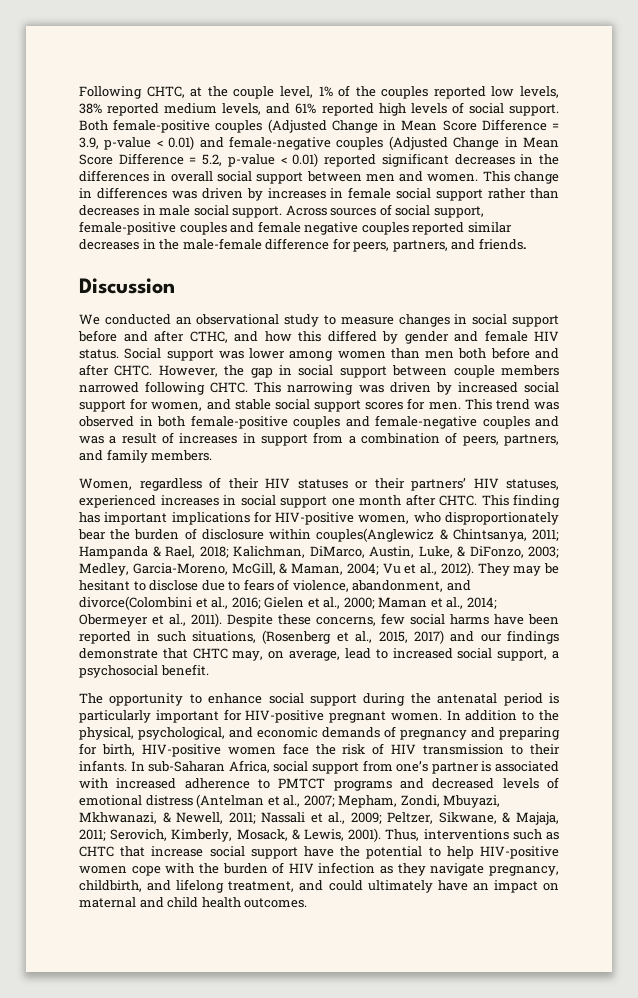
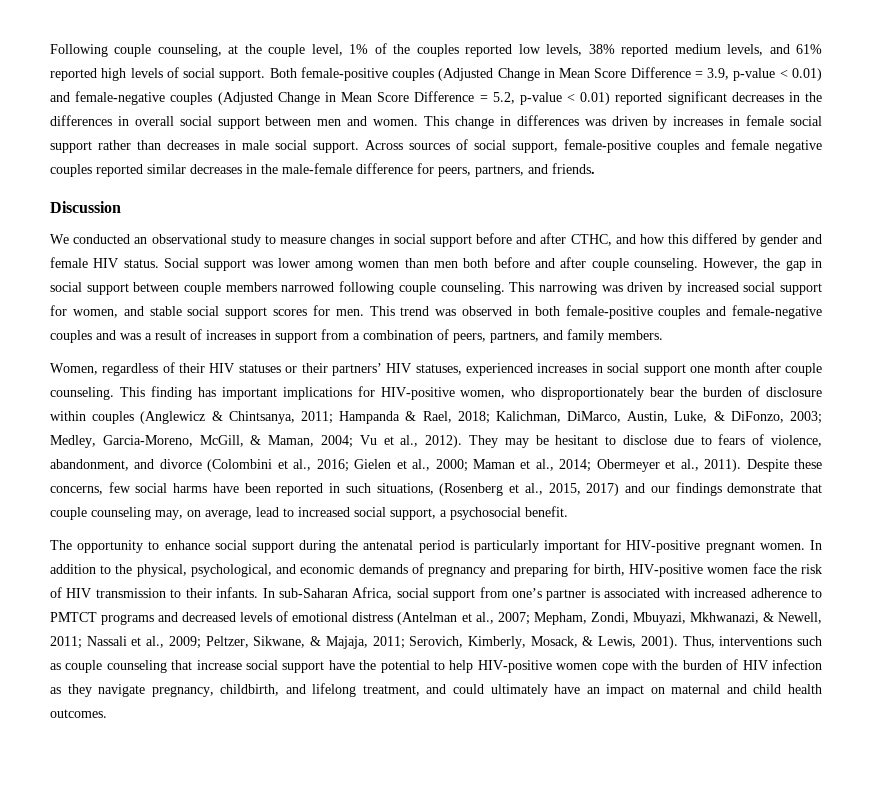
- Following CHTC, at the couple level, 1% of the couples reported low levels, 38% reported medium levels, and 61% reported high levels of social support.
+ Following couple counseling, at the couple level, 1% of the couples reported low levels, 38% reported medium levels, and 61% reported high levels of social support.
- Social support was lower among women than men both before and after CHTC.
+ Social support was lower among women than men both before and after couple counseling.
- However, the gap in social support between couple members narrowed following CHTC.
+ However, the gap in social support between couple members narrowed following couple counseling.
- Women, regardless of their HIV statuses or their partners’ HIV statuses, experienced increases in social support one month after CHTC.
+ Women, regardless of their HIV statuses or their partners’ HIV statuses, experienced increases in social support one month after couple counseling.
- This finding has important implications for HIV-positive women, who disproportionately bear the burden of disclosure within couples(Anglewicz & Chintsanya, 2011; Hampanda & Rael, 2018; Kalichman, DiMarco, Austin, Luke, & DiFonzo, 2003; Medley, Garcia-Moreno, McGill, & Maman, 2004; Vu et al., 2012).
+ This finding has important implications for HIV-positive women, who disproportionately bear the burden of disclosure within couples (Anglewicz & Chintsanya, 2011; Hampanda & Rael, 2018; Kalichman, DiMarco, Austin, Luke, & DiFonzo, 2003; Medley, Garcia-Moreno, McGill, & Maman, 2004; Vu et al., 2012).
- They may be hesitant to disclose due to fears of violence, abandonment, and divorce(Colombini et al., 2016; Gielen et al., 2000; Maman et al., 2014; Obermeyer et al., 2011).
+ They may be hesitant to disclose due to fears of violence, abandonment, and divorce (Colombini et al., 2016; Gielen et al., 2000; Maman et al., 2014; Obermeyer et al., 2011).
- Despite these concerns, few social harms have been reported in such situations, (Rosenberg et al., 2015, 2017) and our findings demonstrate that CHTC may, on average, lead to increased social support, a psychosocial benefit.
+ Despite these concerns, few social harms have been reported in such situations, (Rosenberg et al., 2015, 2017) and our findings demonstrate that couple counseling may, on average, lead to increased social support, a psychosocial benefit.
- Thus, interventions such as CHTC that increase social support have the potential to help HIV-positive women cope with the burden of HIV infection as they navigate pregnancy, childbirth, and lifelong treatment, and could ultimately have an impact on maternal and child health outcomes.
+ Thus, interventions such as couple counseling that increase social support have the potential to help HIV-positive women cope with the burden of HIV infection as they navigate pregnancy, childbirth, and lifelong treatment, and could ultimately have an impact on maternal and child health outcomes.

